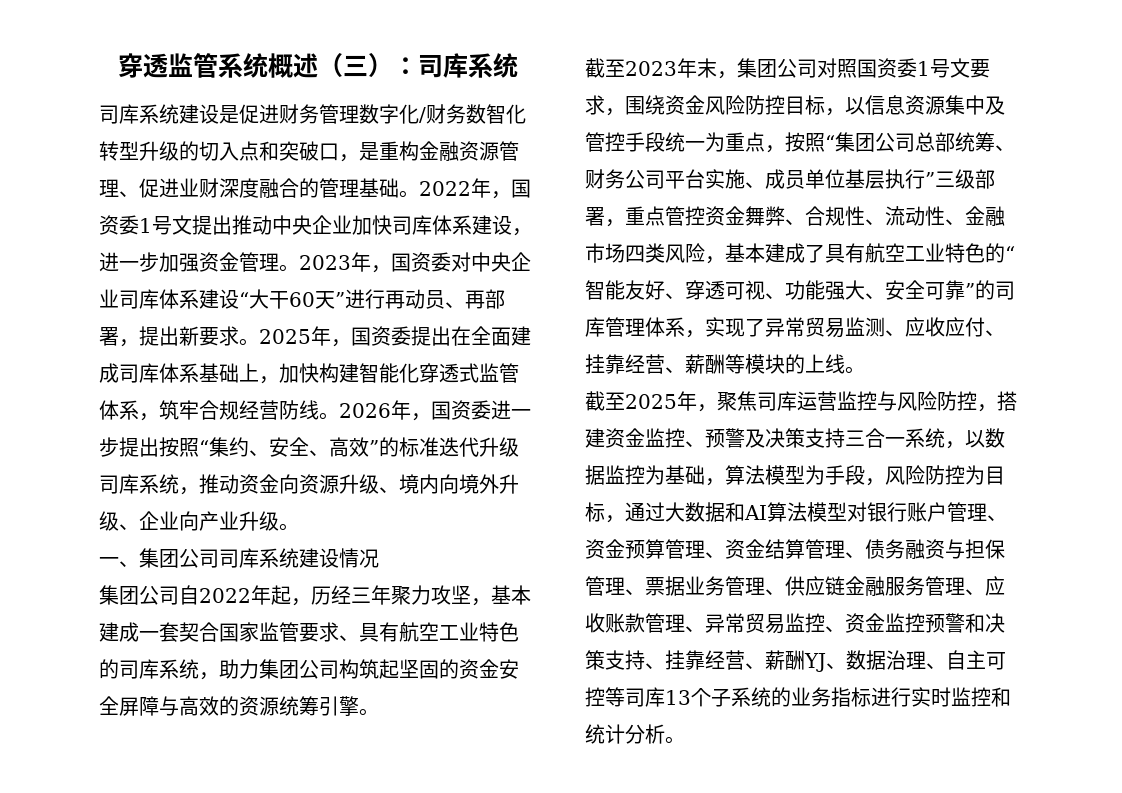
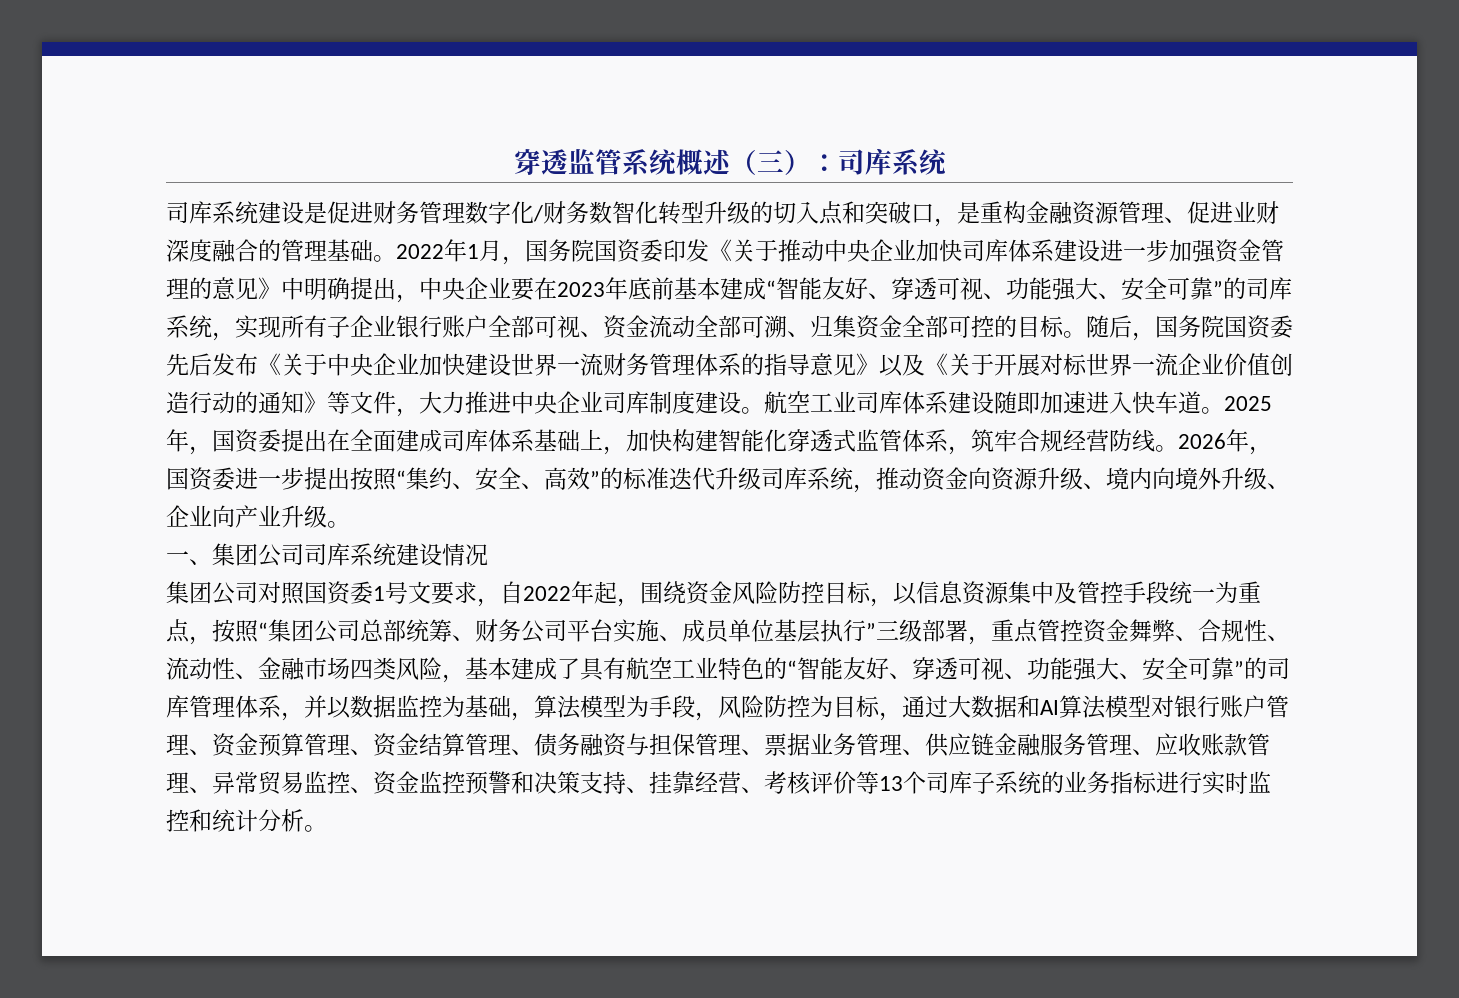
- 2022年，国资委1号文提出推动中央企业加快司库体系建设，进一步加强资金管理。2023年，国资委对中央企业司库体系建设“大干60天”进行再动员、再部署，提出新要求。
+ 2022年1月，国务院国资委印发《关于推动中央企业加快司库体系建设进一步加强资金管理的意见》中明确提出，中央企业要在2023年底前基本建成“智能友好、穿透可视、功能强大、安全可靠”的司库系统，实现所有子企业银行账户全部可视、资金流动全部可溯、归集资金全部可控的目标。随后，国务院国资委先后发布《关于中央企业加快建设世界一流财务管理体系的指导意见》以及《关于开展对标世界一流企业价值创造行动的通知》等文件，大力推进中央企业司库制度建设。航空工业司库体系建设随即加速进入快车道。
- 集团公司自2022年起，历经三年聚力攻坚，基本建成一套契合国家监管要求、具有航空工业特色的司库系统，助力集团公司构筑起坚固的资金安全屏障与高效的资源统筹引擎。
- 截至2023年末，集团公司对照国资委1号文要求，围绕资金风险防控目标，以信息资源集中及管控手段统一为重点，按照“集团公司总部统筹、财务公司平台实施、成员单位基层执行”三级部署，重点管控资金舞弊、合规性、流动性、金融市场四类风险，基本建成了具有航空工业特色的“智能友好、穿透可视、功能强大、安全可靠”的司库管理体系，实现了异常贸易监测、应收应付、挂靠经营、薪酬等模块的上线。
- 截至2025年，聚焦司库运营监控与风险防控，搭建资金监控、预警及决策支持三合一系统，以数据监控为基础，算法模型为手段，风险防控为目标，通过大数据和AI算法模型对银行账户管理、资金预算管理、资金结算管理、债务融资与担保管理、票据业务管理、供应链金融服务管理、应收账款管理、异常贸易监控、资金监控预警和决策支持、挂靠经营、薪酬YJ、数据治理、自主可控等司库13个子系统的业务指标进行实时监控和统计分析。
+ 集团公司对照国资委1号文要求，自2022年起，围绕资金风险防控目标，以信息资源集中及管控手段统一为重点，按照“集团公司总部统筹、财务公司平台实施、成员单位基层执行”三级部署，重点管控资金舞弊、合规性、流动性、金融市场四类风险，基本建成了具有航空工业特色的“智能友好、穿透可视、功能强大、安全可靠”的司库管理体系，并以数据监控为基础，算法模型为手段，风险防控为目标，通过大数据和AI算法模型对银行账户管理、资金预算管理、资金结算管理、债务融资与担保管理、票据业务管理、供应链金融服务管理、应收账款管理、异常贸易监控、资金监控预警和决策支持、挂靠经营、考核评价等13个司库子系统的业务指标进行实时监控和统计分析。

